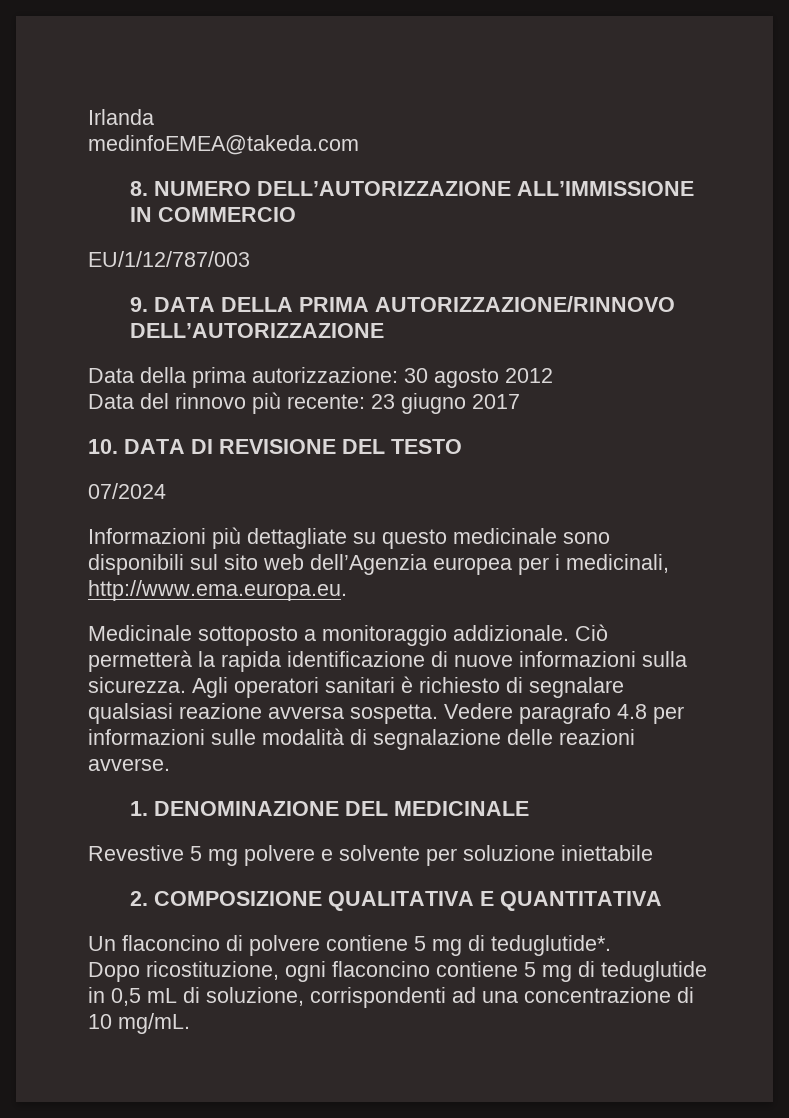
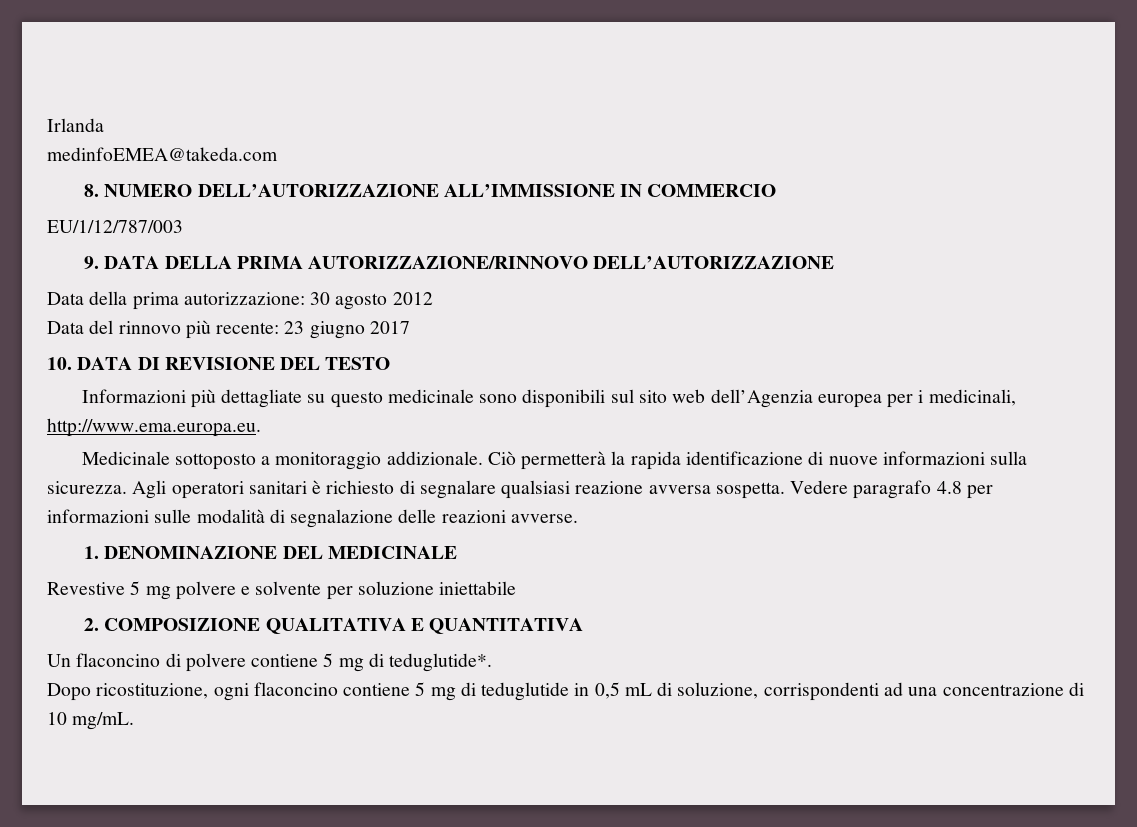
- 07/2024

